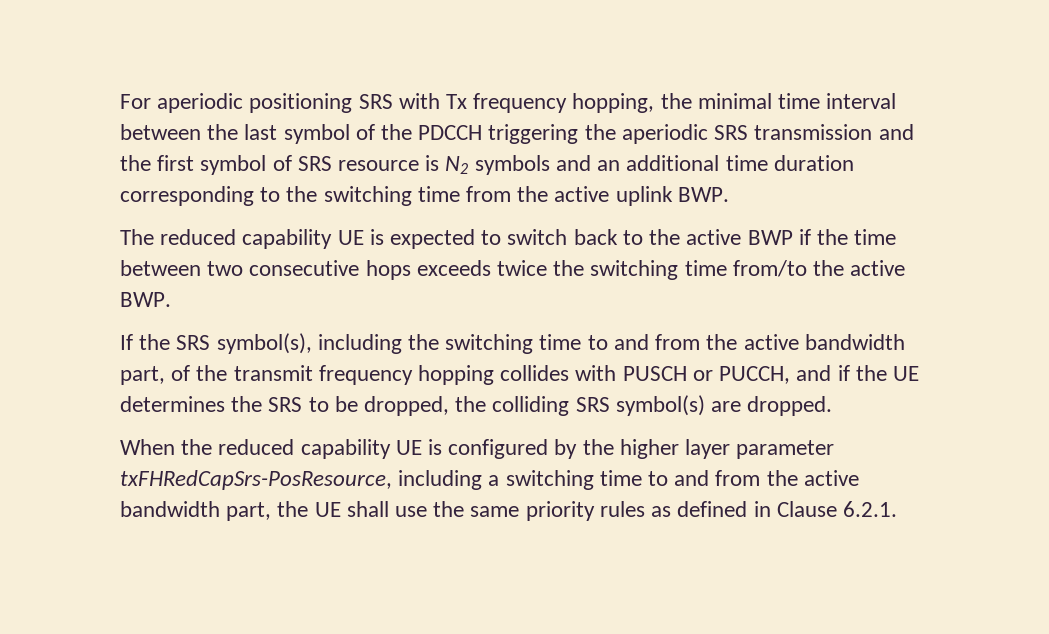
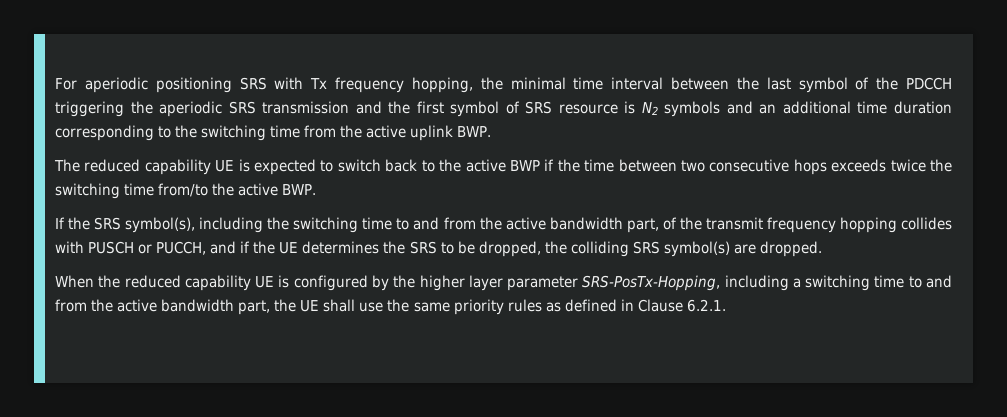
- When the reduced capability UE is configured by the higher layer parameter txFHRedCapSrs-PosResource, including a switching time to and from the active bandwidth part, the UE shall use the same priority rules as defined in Clause 6.2.1.
+ When the reduced capability UE is configured by the higher layer parameter SRS-PosTx-Hopping, including a switching time to and from the active bandwidth part, the UE shall use the same priority rules as defined in Clause 6.2.1.

